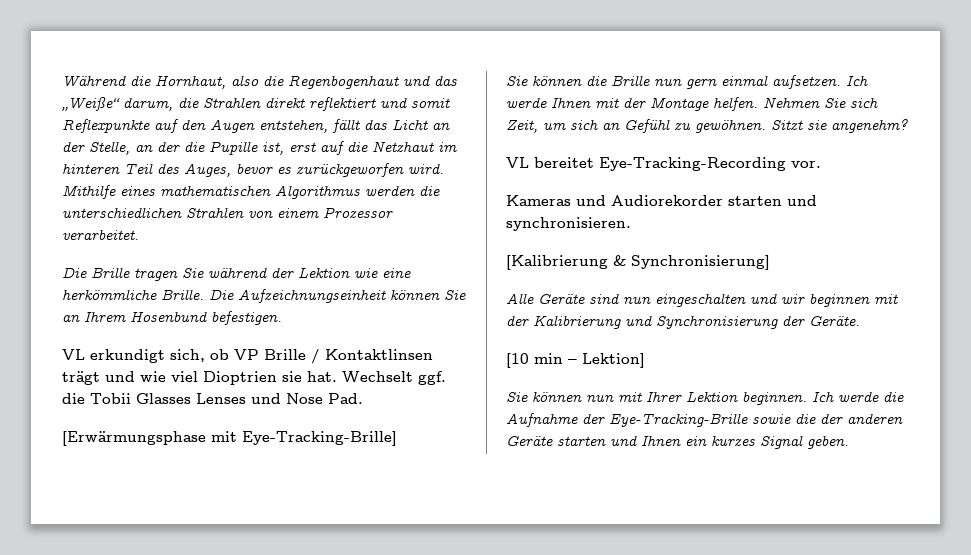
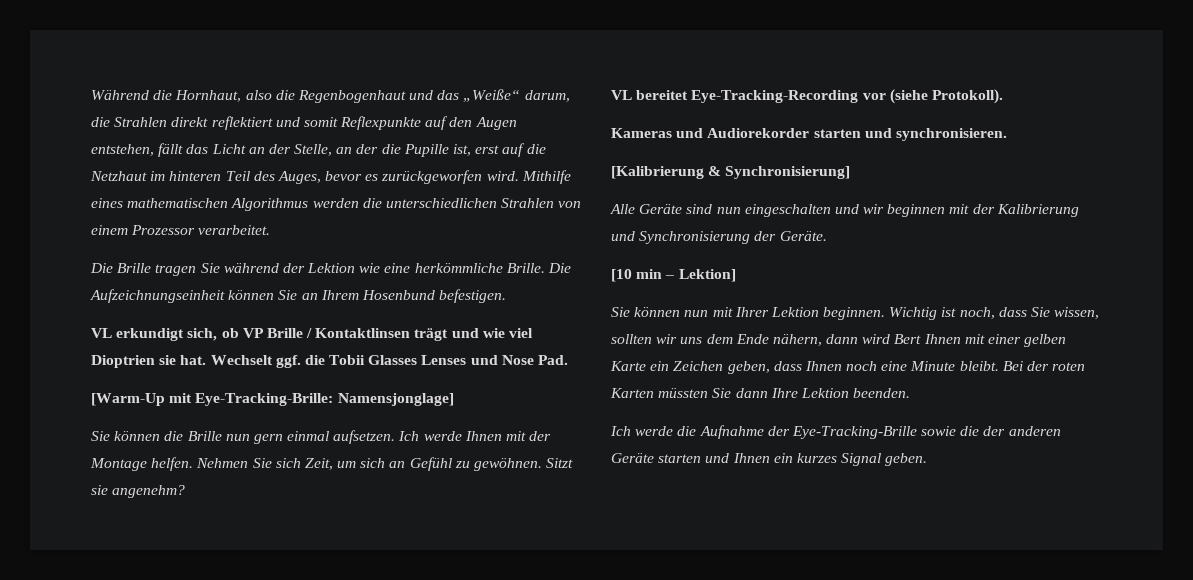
- [Erwärmungsphase mit Eye-Tracking-Brille]
+ [Warm-Up mit Eye-Tracking-Brille: Namensjonglage]
- VL bereitet Eye-Tracking-Recording vor.
+ VL bereitet Eye-Tracking-Recording vor (siehe Protokoll).
- Sie können nun mit Ihrer Lektion beginnen. Ich werde die Aufnahme der Eye-Tracking-Brille sowie die der anderen Geräte starten und Ihnen ein kurzes Signal geben.
+ Sie können nun mit Ihrer Lektion beginnen. Wichtig ist noch, dass Sie wissen, sollten wir uns dem Ende nähern, dann wird Bert Ihnen mit einer gelben Karte ein Zeichen geben, dass Ihnen noch eine Minute bleibt. Bei der roten Karten müssten Sie dann Ihre Lektion beenden.
+ Ich werde die Aufnahme der Eye-Tracking-Brille sowie die der anderen Geräte starten und Ihnen ein kurzes Signal geben.

